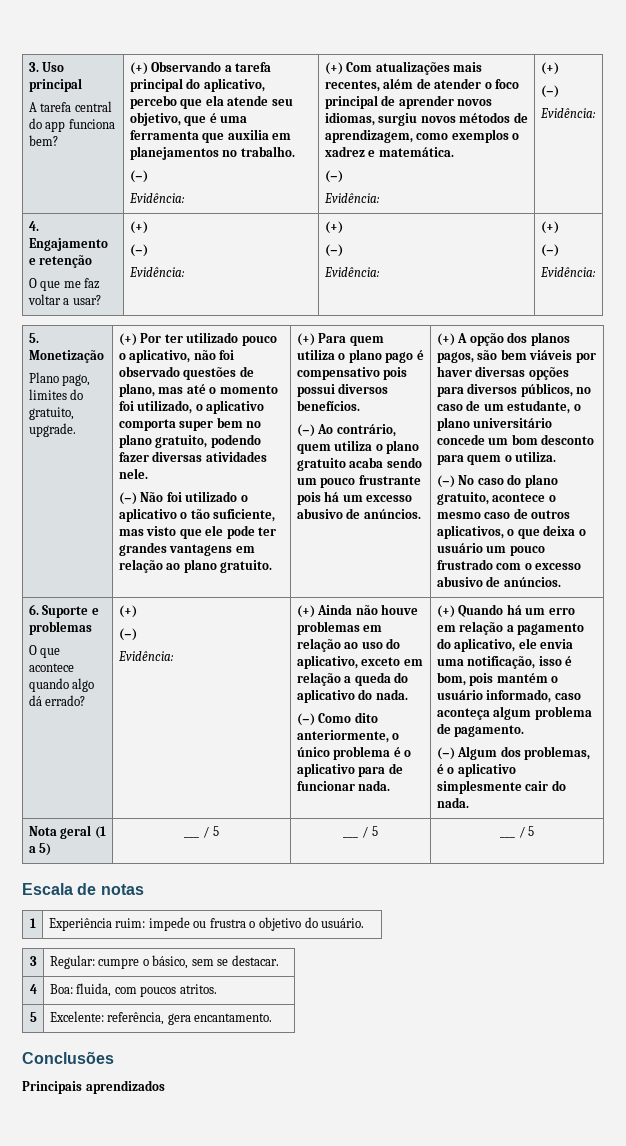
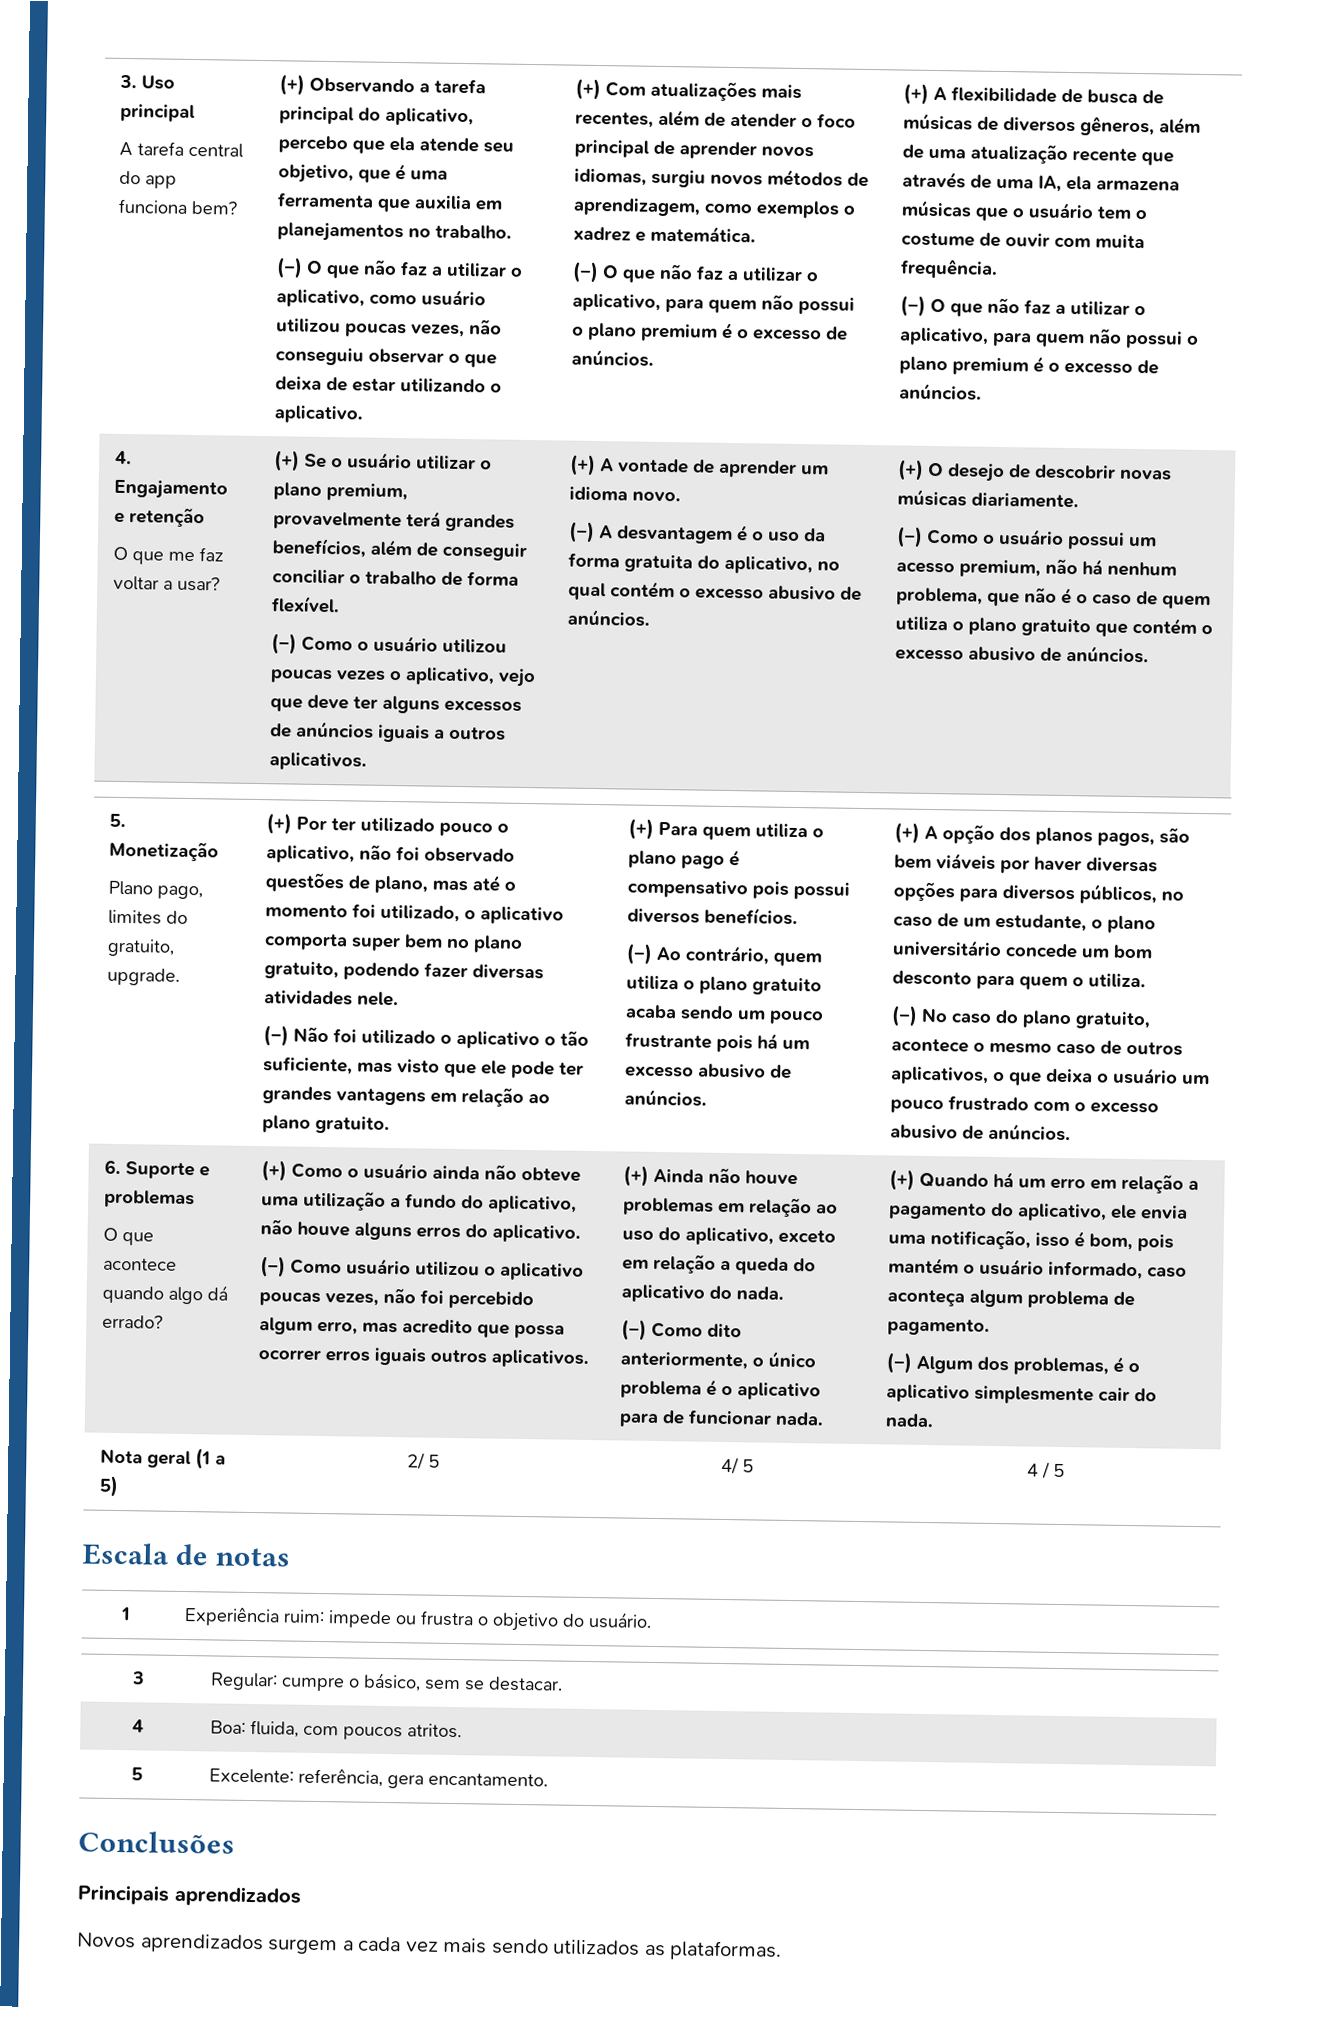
  (+) Observando a tarefa principal do aplicativo, percebo que ela atende seu objetivo, que é uma ferramenta que auxilia em planejamentos no trabalho.
- (−)
- Evidência:
+ (−) O que não faz a utilizar o aplicativo, como usuário utilizou poucas vezes, não conseguiu observar o que deixa de estar utilizando o aplicativo.
  (+) Com atualizações mais recentes, além de atender o foco principal de aprender novos idiomas, surgiu novos métodos de aprendizagem, como exemplos o xadrez e matemática.
- (−)
- Evidência: | (+)
- (−)
- Evidência:
+ (−) O que não faz a utilizar o aplicativo, para quem não possui o plano premium é o excesso de anúncios. | (+) A flexibilidade de busca de músicas de diversos gêneros, além de uma atualização recente que através de uma IA, ela armazena músicas que o usuário tem o costume de ouvir com muita frequência.
+ (−) O que não faz a utilizar o aplicativo, para quem não possui o plano premium é o excesso de anúncios.
- O que me faz voltar a usar? | (+)
- (−)
- Evidência: | (+)
- (−)
- Evidência: | (+)
- (−)
- Evidência:
+ O que me faz voltar a usar? | (+) Se o usuário utilizar o plano premium, provavelmente terá grandes benefícios, além de conseguir conciliar o trabalho de forma flexível.
+ (−) Como o usuário utilizou poucas vezes o aplicativo, vejo que deve ter alguns excessos de anúncios iguais a outros aplicativos. | (+) A vontade de aprender um idioma novo.
+ (−) A desvantagem é o uso da forma gratuita do aplicativo, no qual contém o excesso abusivo de anúncios. | (+) O desejo de descobrir novas músicas diariamente.
+ (−) Como o usuário possui um acesso premium, não há nenhum problema, que não é o caso de quem utiliza o plano gratuito que contém o excesso abusivo de anúncios.
- O que acontece quando algo dá errado? | (+)
- (−)
- Evidência:
+ O que acontece quando algo dá errado? | (+) Como o usuário ainda não obteve uma utilização a fundo do aplicativo, não houve alguns erros do aplicativo.
+ (−) Como usuário utilizou o aplicativo poucas vezes, não foi percebido algum erro, mas acredito que possa ocorrer erros iguais outros aplicativos.
- Nota geral (1 a 5) | ___ / 5 | ___ / 5 | ___ / 5
+ Nota geral (1 a 5) | 2/ 5 | 4/ 5 | 4 / 5
+ Novos aprendizados surgem a cada vez mais sendo utilizados as plataformas.

